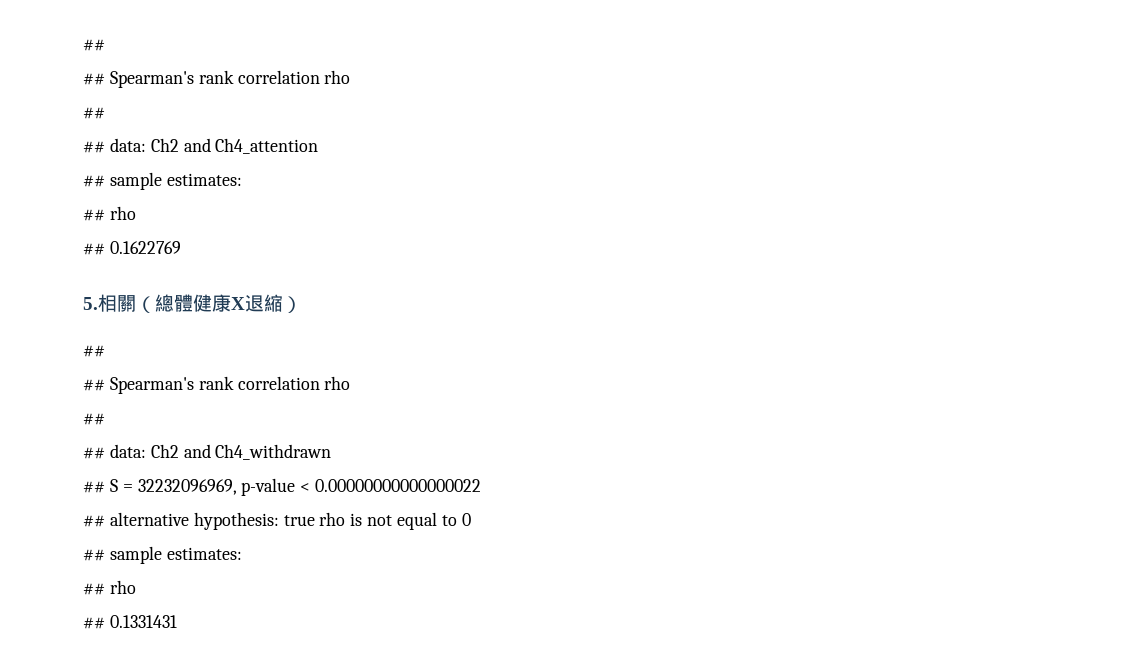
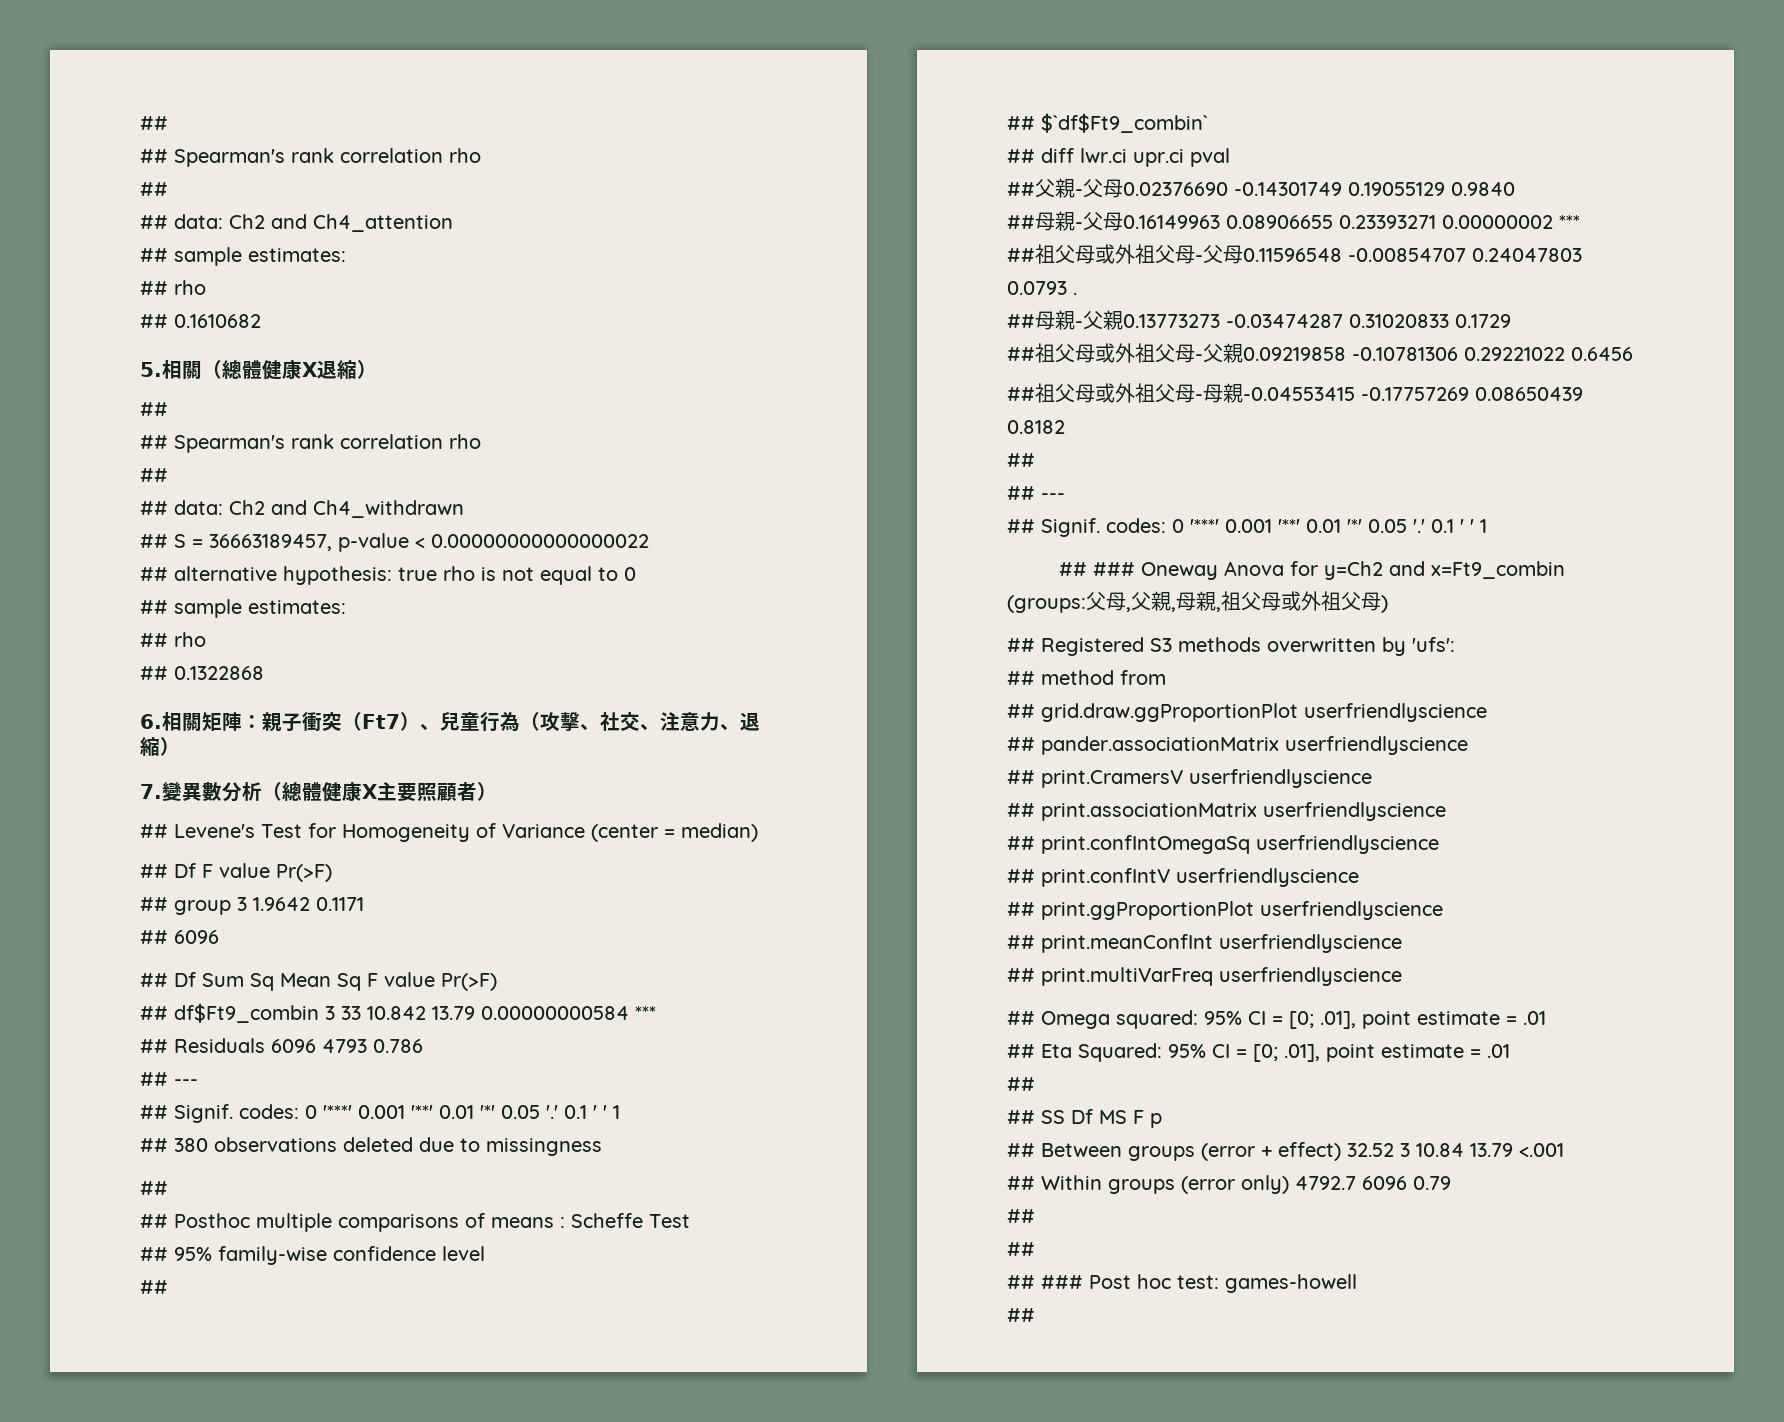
- ## 0.1622769
+ ## 0.1610682
- ## S = 32232096969, p-value < 0.00000000000000022
+ ## S = 36663189457, p-value < 0.00000000000000022
- ## 0.1331431
+ ## 0.1322868
+ 6.相關矩陣：親子衝突（Ft7）、兒童行為（攻擊、社交、注意力、退縮）
+ 7.變異數分析（總體健康X主要照顧者）
+ ## Levene's Test for Homogeneity of Variance (center = median)
+ ## Df F value Pr(>F)
+ ## group 3 1.9642 0.1171
+ ## 6096
+ ## Df Sum Sq Mean Sq F value Pr(>F)
+ ## df$Ft9_combin 3 33 10.842 13.79 0.00000000584 ***
+ ## Residuals 6096 4793 0.786
+ ## ---
+ ## Signif. codes: 0 '***' 0.001 '**' 0.01 '*' 0.05 '.' 0.1 ' ' 1
+ ## 380 observations deleted due to missingness
+ ##
+ ## Posthoc multiple comparisons of means : Scheffe Test
+ ## 95% family-wise confidence level
+ ##
+ ## $`df$Ft9_combin`
+ ## diff lwr.ci upr.ci pval
+ ##父親-父母0.02376690 -0.14301749 0.19055129 0.9840
+ ##母親-父母0.16149963 0.08906655 0.23393271 0.00000002 ***
+ ##祖父母或外祖父母-父母0.11596548 -0.00854707 0.24047803 0.0793 .
+ ##母親-父親0.13773273 -0.03474287 0.31020833 0.1729
+ ##祖父母或外祖父母-父親0.09219858 -0.10781306 0.29221022 0.6456
+ ##祖父母或外祖父母-母親-0.04553415 -0.17757269 0.08650439 0.8182
+ ##
+ ## ---
+ ## Signif. codes: 0 '***' 0.001 '**' 0.01 '*' 0.05 '.' 0.1 ' ' 1
+ ## ### Oneway Anova for y=Ch2 and x=Ft9_combin (groups:父母,父親,母親,祖父母或外祖父母)
+ ## Registered S3 methods overwritten by 'ufs':
+ ## method from
+ ## grid.draw.ggProportionPlot userfriendlyscience
+ ## pander.associationMatrix userfriendlyscience
+ ## print.CramersV userfriendlyscience
+ ## print.associationMatrix userfriendlyscience
+ ## print.confIntOmegaSq userfriendlyscience
+ ## print.confIntV userfriendlyscience
+ ## print.ggProportionPlot userfriendlyscience
+ ## print.meanConfInt userfriendlyscience
+ ## print.multiVarFreq userfriendlyscience
+ ## Omega squared: 95% CI = [0; .01], point estimate = .01
+ ## Eta Squared: 95% CI = [0; .01], point estimate = .01
+ ##
+ ## SS Df MS F p
+ ## Between groups (error + effect) 32.52 3 10.84 13.79 <.001
+ ## Within groups (error only) 4792.7 6096 0.79
+ ##
+ ##
+ ## ### Post hoc test: games-howell
+ ##

